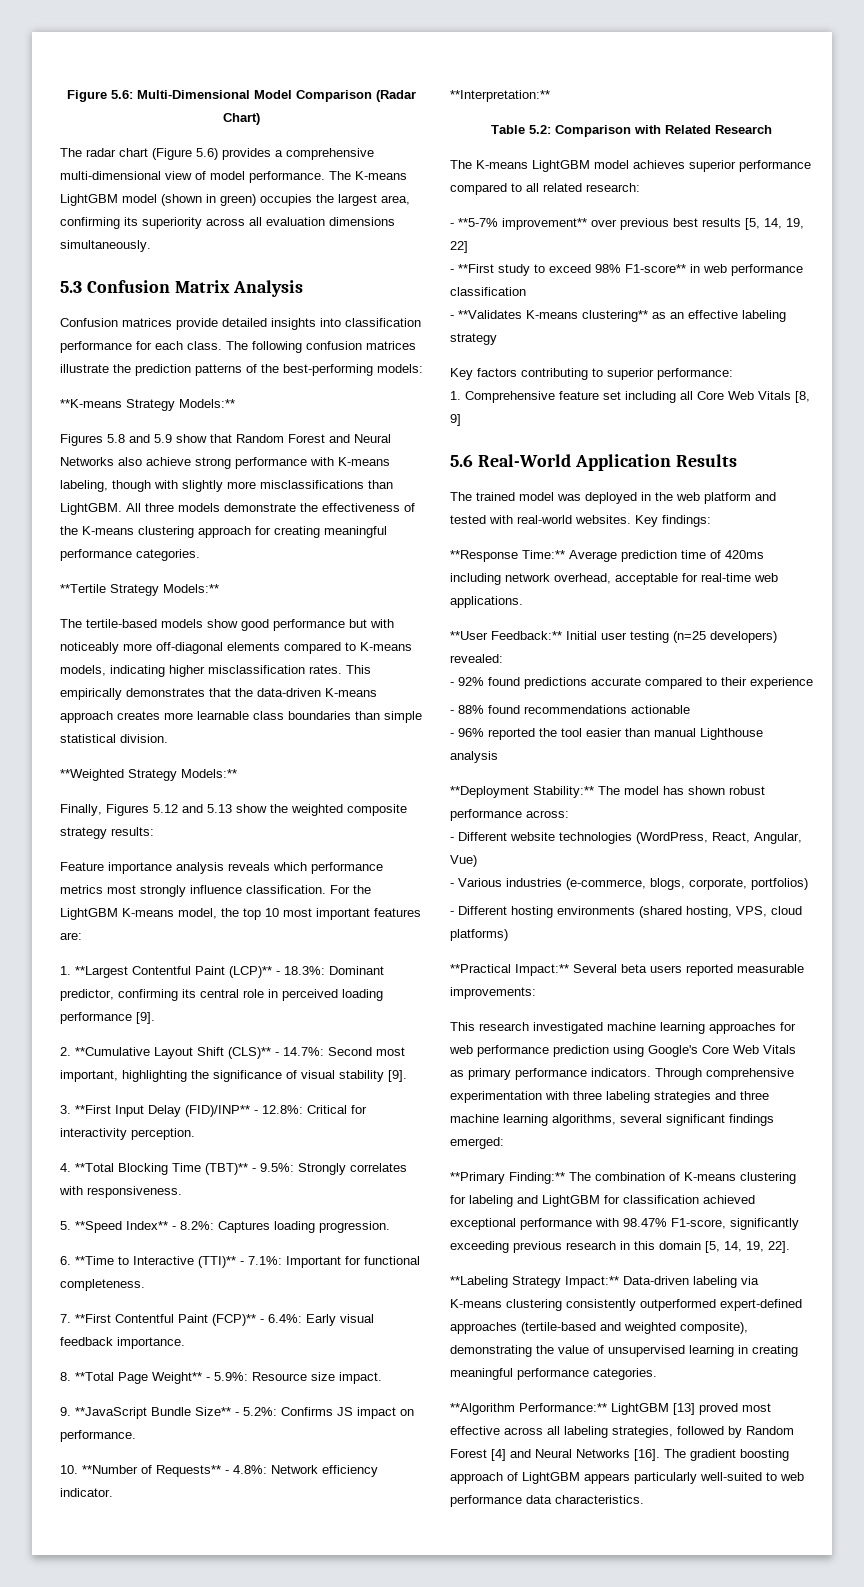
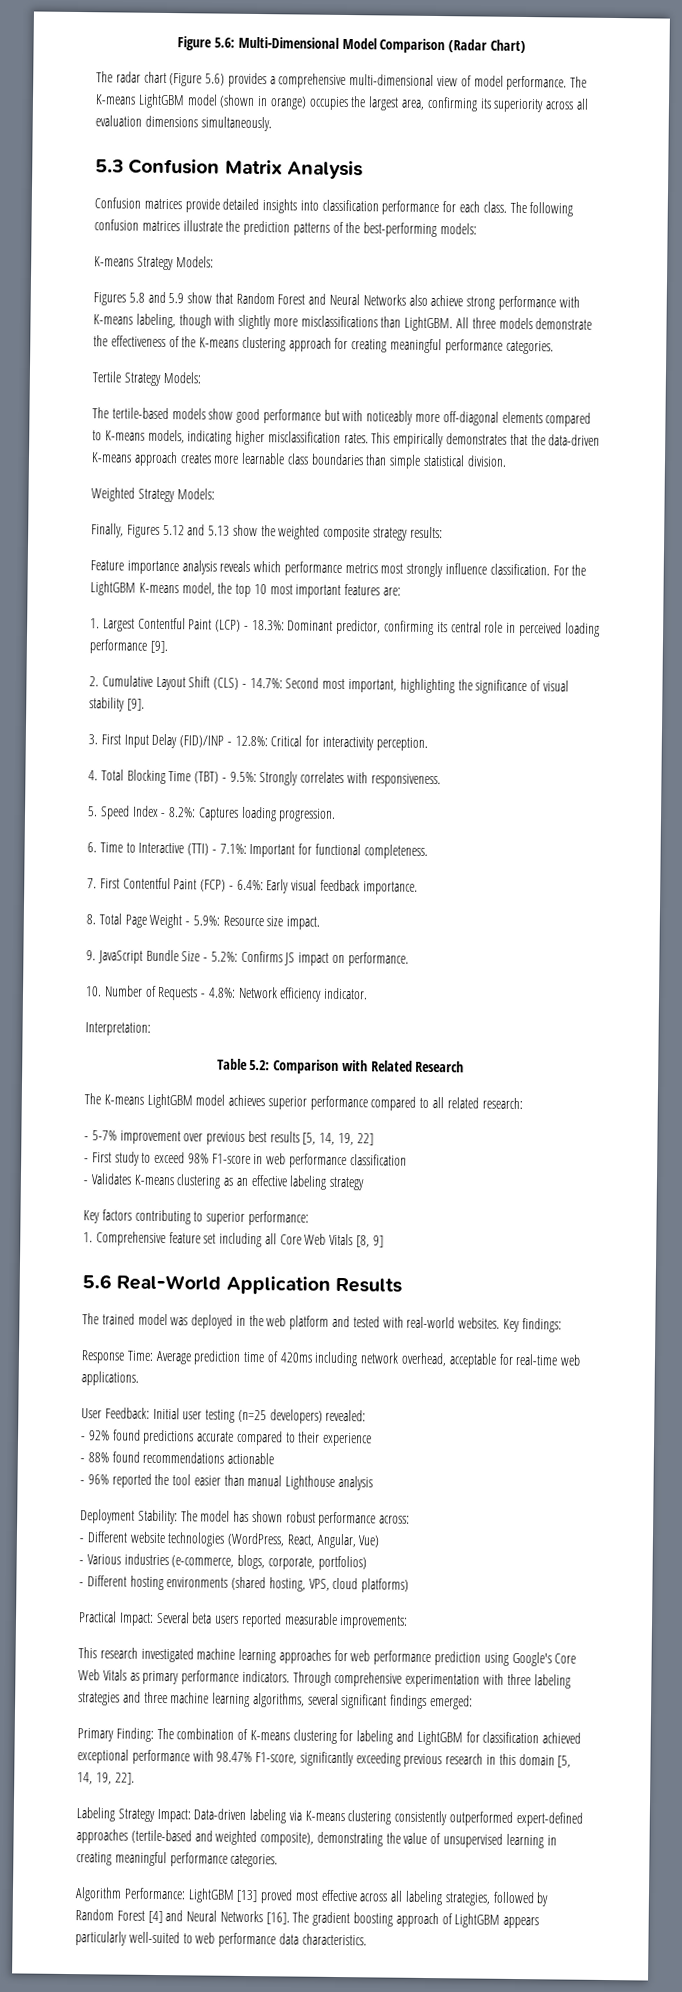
- The K-means LightGBM model (shown in green) occupies the largest area, confirming its superiority across all evaluation dimensions simultaneously.
+ The K-means LightGBM model (shown in orange) occupies the largest area, confirming its superiority across all evaluation dimensions simultaneously.
- **K-means Strategy Models:**
+ K-means Strategy Models:
- **Tertile Strategy Models:**
+ Tertile Strategy Models:
- **Weighted Strategy Models:**
+ Weighted Strategy Models:
- 1. **Largest Contentful Paint (LCP)** - 18.3%: Dominant predictor, confirming its central role in perceived loading performance [9].
+ 1. Largest Contentful Paint (LCP) - 18.3%: Dominant predictor, confirming its central role in perceived loading performance [9].
- 2. **Cumulative Layout Shift (CLS)** - 14.7%: Second most important, highlighting the significance of visual stability [9].
+ 2. Cumulative Layout Shift (CLS) - 14.7%: Second most important, highlighting the significance of visual stability [9].
- 3. **First Input Delay (FID)/INP** - 12.8%: Critical for interactivity perception.
+ 3. First Input Delay (FID)/INP - 12.8%: Critical for interactivity perception.
- 4. **Total Blocking Time (TBT)** - 9.5%: Strongly correlates with responsiveness.
+ 4. Total Blocking Time (TBT) - 9.5%: Strongly correlates with responsiveness.
- 5. **Speed Index** - 8.2%: Captures loading progression.
+ 5. Speed Index - 8.2%: Captures loading progression.
- 6. **Time to Interactive (TTI)** - 7.1%: Important for functional completeness.
+ 6. Time to Interactive (TTI) - 7.1%: Important for functional completeness.
- 7. **First Contentful Paint (FCP)** - 6.4%: Early visual feedback importance.
+ 7. First Contentful Paint (FCP) - 6.4%: Early visual feedback importance.
- 8. **Total Page Weight** - 5.9%: Resource size impact.
+ 8. Total Page Weight - 5.9%: Resource size impact.
- 9. **JavaScript Bundle Size** - 5.2%: Confirms JS impact on performance.
+ 9. JavaScript Bundle Size - 5.2%: Confirms JS impact on performance.
- 10. **Number of Requests** - 4.8%: Network efficiency indicator.
+ 10. Number of Requests - 4.8%: Network efficiency indicator.
- **Interpretation:**
+ Interpretation:
- - **5-7% improvement** over previous best results [5, 14, 19, 22]
+ - 5-7% improvement over previous best results [5, 14, 19, 22]
- - **First study to exceed 98% F1-score** in web performance classification
+ - First study to exceed 98% F1-score in web performance classification
- - **Validates K-means clustering** as an effective labeling strategy
+ - Validates K-means clustering as an effective labeling strategy
- **Response Time:** Average prediction time of 420ms including network overhead, acceptable for real-time web applications.
+ Response Time: Average prediction time of 420ms including network overhead, acceptable for real-time web applications.
- **User Feedback:** Initial user testing (n=25 developers) revealed:
+ User Feedback: Initial user testing (n=25 developers) revealed:
- **Deployment Stability:** The model has shown robust performance across:
+ Deployment Stability: The model has shown robust performance across:
- **Practical Impact:** Several beta users reported measurable improvements:
+ Practical Impact: Several beta users reported measurable improvements:
- **Primary Finding:** The combination of K-means clustering for labeling and LightGBM for classification achieved exceptional performance with 98.47% F1-score, significantly exceeding previous research in this domain [5, 14, 19, 22].
+ Primary Finding: The combination of K-means clustering for labeling and LightGBM for classification achieved exceptional performance with 98.47% F1-score, significantly exceeding previous research in this domain [5, 14, 19, 22].
- **Labeling Strategy Impact:** Data-driven labeling via K-means clustering consistently outperformed expert-defined approaches (tertile-based and weighted composite), demonstrating the value of unsupervised learning in creating meaningful performance categories.
+ Labeling Strategy Impact: Data-driven labeling via K-means clustering consistently outperformed expert-defined approaches (tertile-based and weighted composite), demonstrating the value of unsupervised learning in creating meaningful performance categories.
- **Algorithm Performance:** LightGBM [13] proved most effective across all labeling strategies, followed by Random Forest [4] and Neural Networks [16].
+ Algorithm Performance: LightGBM [13] proved most effective across all labeling strategies, followed by Random Forest [4] and Neural Networks [16].

